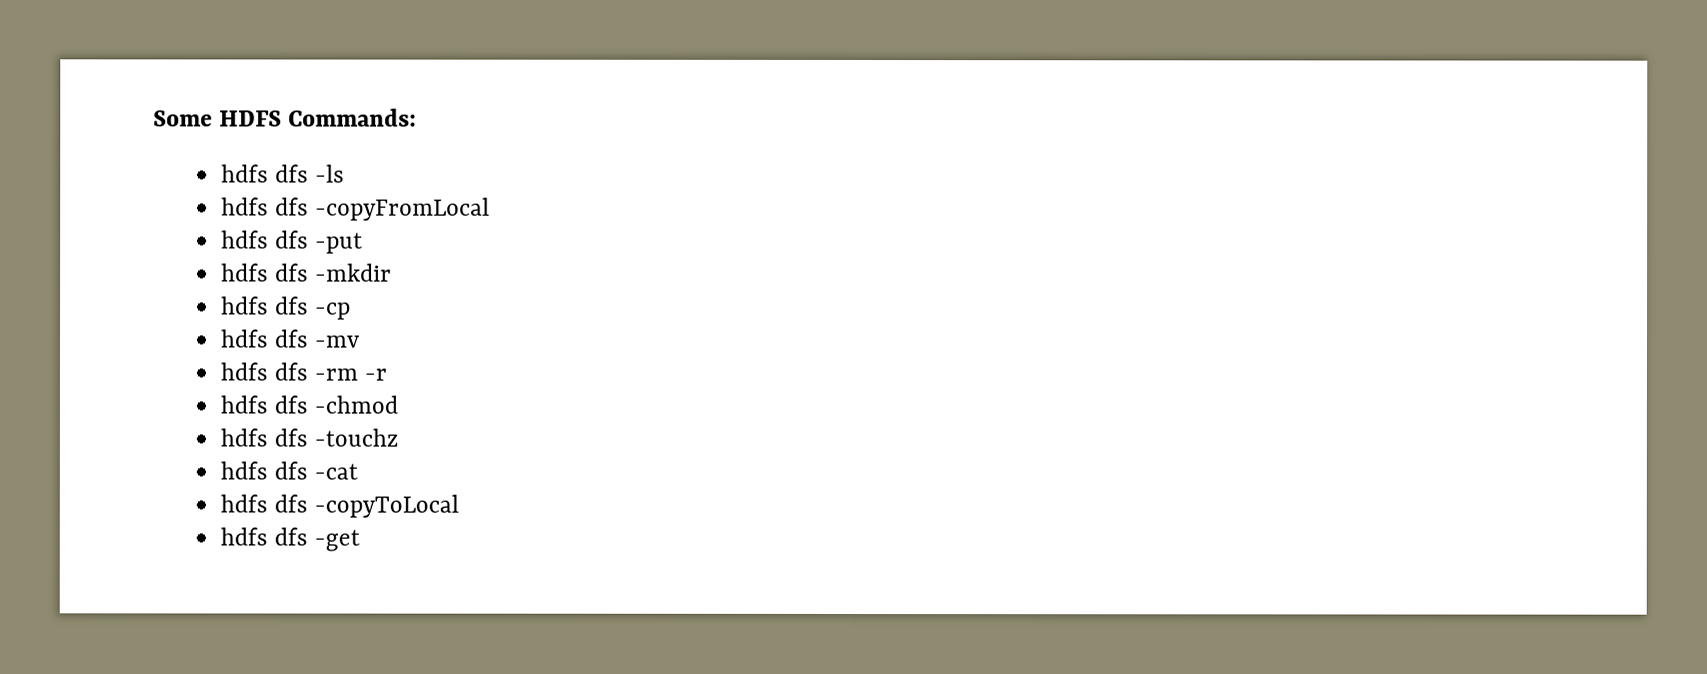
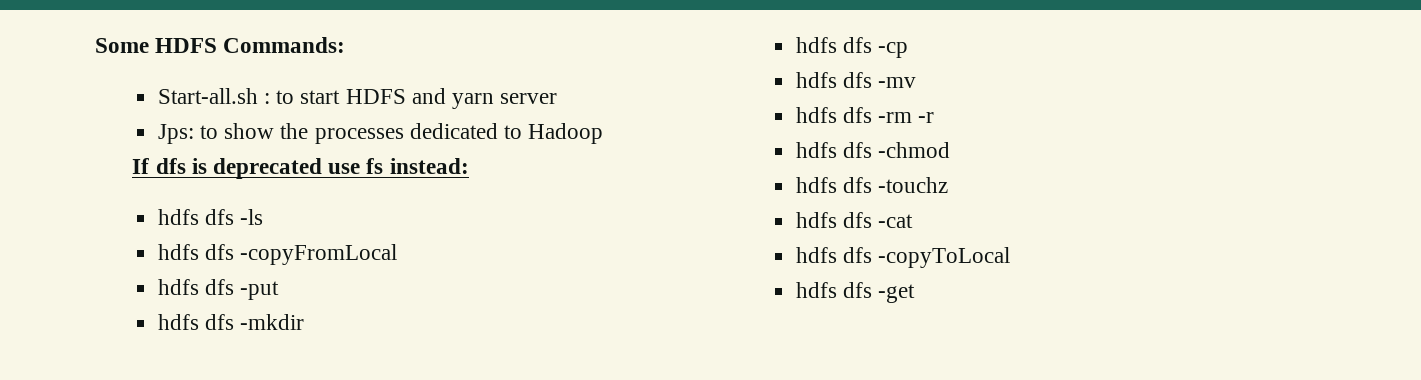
+ Start-all.sh : to start HDFS and yarn server
+ Jps: to show the processes dedicated to Hadoop
+ If dfs is deprecated use fs instead:

